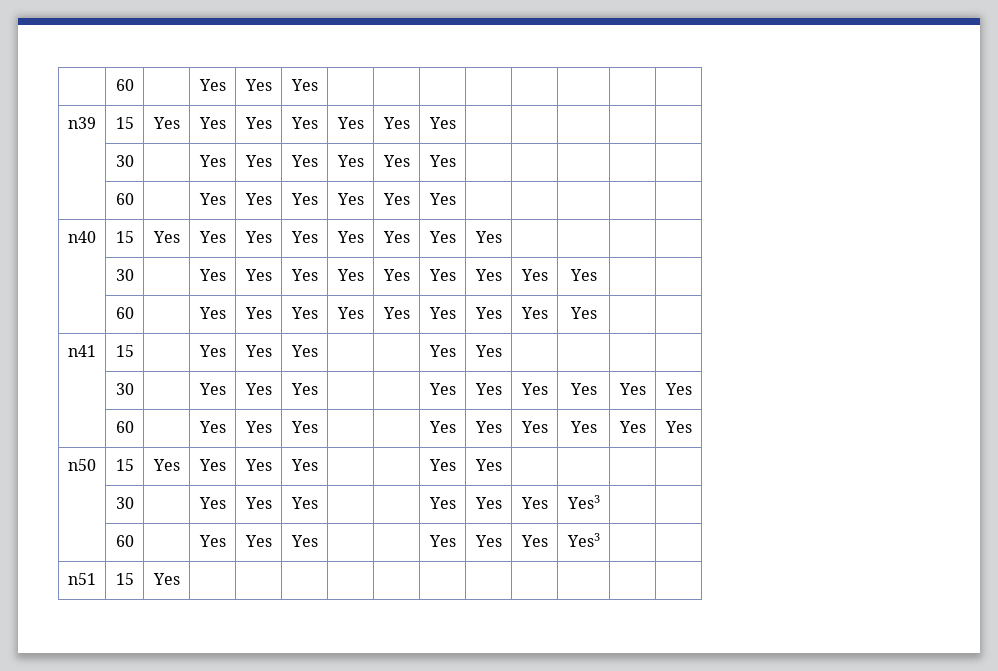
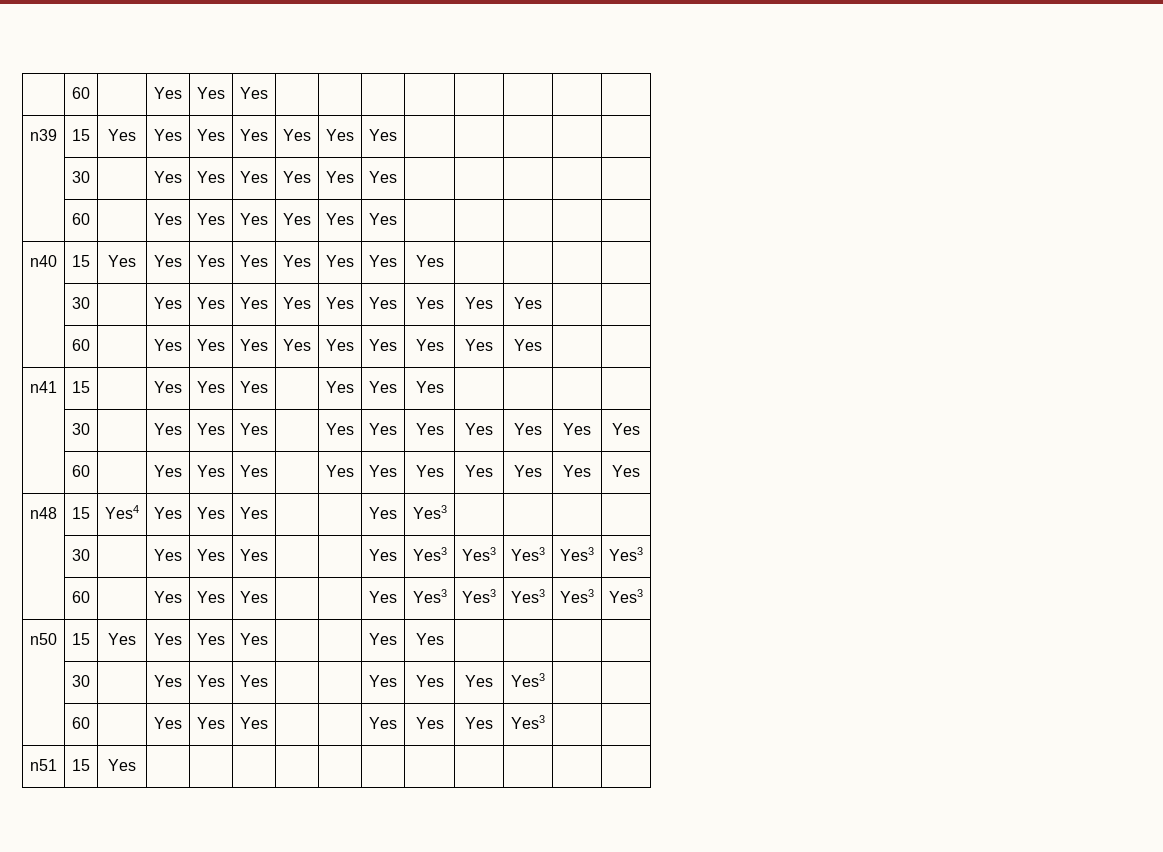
- n41 | 15 | | Yes | Yes | Yes | | | Yes | Yes | | | |
- | 30 | | Yes | Yes | Yes | | | Yes | Yes | Yes | Yes | Yes | Yes
+ n41 | 15 | | Yes | Yes | Yes | | Yes | Yes | Yes | | | |
+ | 30 | | Yes | Yes | Yes | | Yes | Yes | Yes | Yes | Yes | Yes | Yes
- | 60 | | Yes | Yes | Yes | | | Yes | Yes | Yes | Yes | Yes | Yes
+ | 60 | | Yes | Yes | Yes | | Yes | Yes | Yes | Yes | Yes | Yes | Yes
+ n48 | 15 | Yes4 | Yes | Yes | Yes | | | Yes | Yes3 | | | |
+ | 30 | | Yes | Yes | Yes | | | Yes | Yes3 | Yes3 | Yes3 | Yes3 | Yes3
+ | 60 | | Yes | Yes | Yes | | | Yes | Yes3 | Yes3 | Yes3 | Yes3 | Yes3

